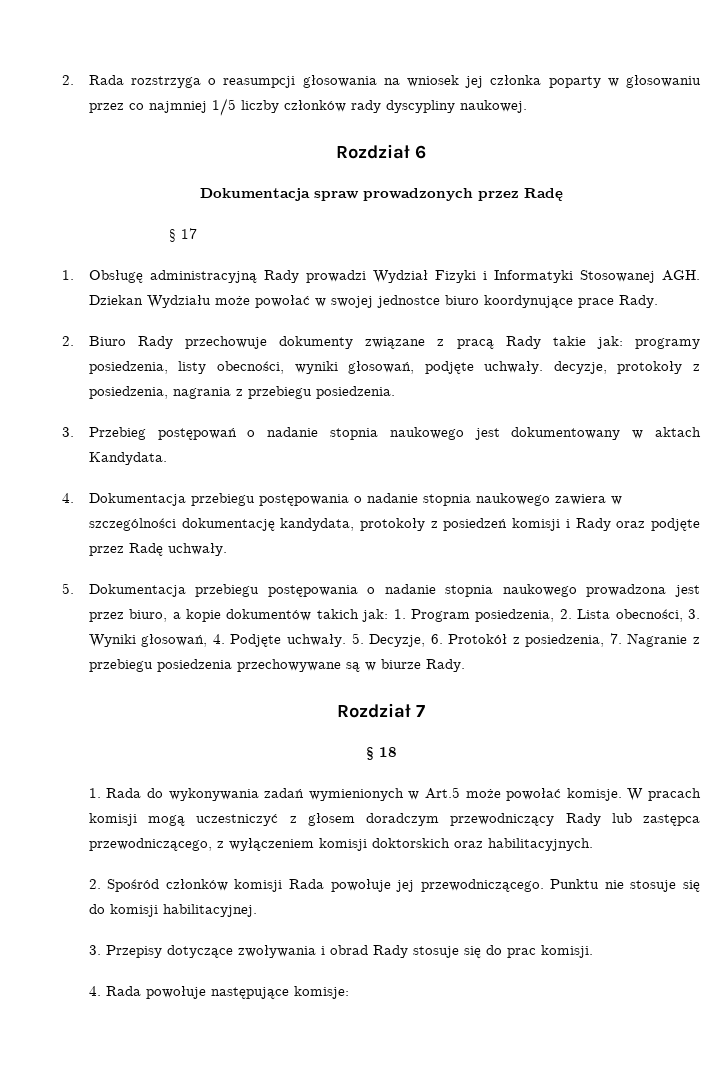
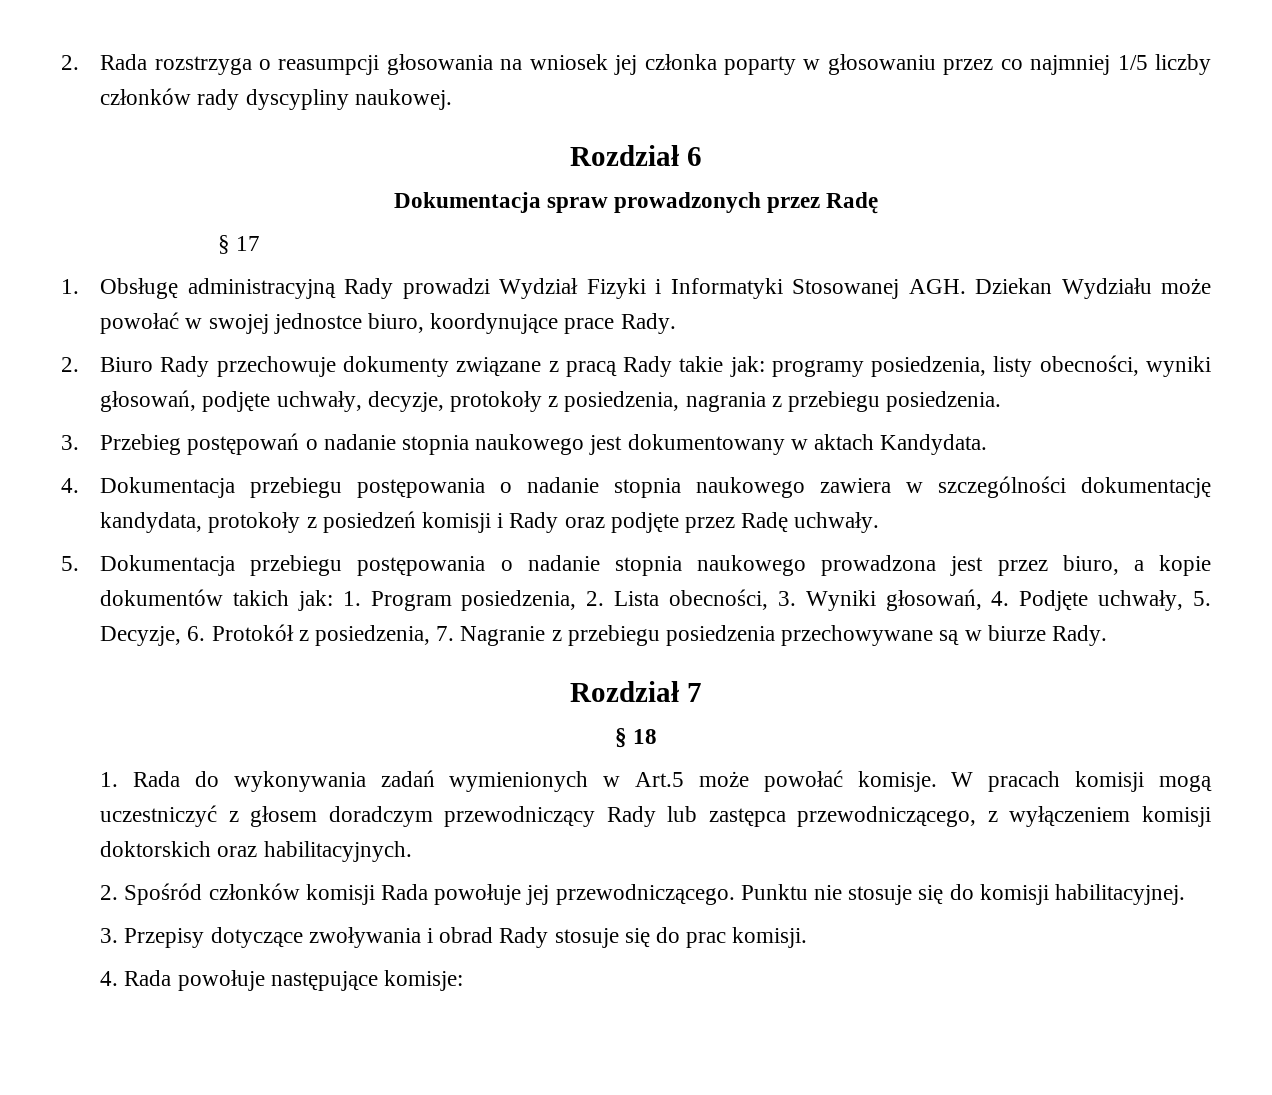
- 1. Obsługę administracyjną Rady prowadzi Wydział Fizyki i Informatyki Stosowanej AGH. Dziekan Wydziału może powołać w swojej jednostce biuro koordynujące prace Rady.
+ 1. Obsługę administracyjną Rady prowadzi Wydział Fizyki i Informatyki Stosowanej AGH. Dziekan Wydziału może powołać w swojej jednostce biuro, koordynujące prace Rady.
- 2. Biuro Rady przechowuje dokumenty związane z pracą Rady takie jak: programy posiedzenia, listy obecności, wyniki głosowań, podjęte uchwały. decyzje, protokoły z posiedzenia, nagrania z przebiegu posiedzenia.
+ 2. Biuro Rady przechowuje dokumenty związane z pracą Rady takie jak: programy posiedzenia, listy obecności, wyniki głosowań, podjęte uchwały, decyzje, protokoły z posiedzenia, nagrania z przebiegu posiedzenia.
- 5. Dokumentacja przebiegu postępowania o nadanie stopnia naukowego prowadzona jest przez biuro, a kopie dokumentów takich jak: 1. Program posiedzenia, 2. Lista obecności, 3. Wyniki głosowań, 4. Podjęte uchwały. 5. Decyzje, 6. Protokół z posiedzenia, 7. Nagranie z przebiegu posiedzenia przechowywane są w biurze Rady.
+ 5. Dokumentacja przebiegu postępowania o nadanie stopnia naukowego prowadzona jest przez biuro, a kopie dokumentów takich jak: 1. Program posiedzenia, 2. Lista obecności, 3. Wyniki głosowań, 4. Podjęte uchwały, 5. Decyzje, 6. Protokół z posiedzenia, 7. Nagranie z przebiegu posiedzenia przechowywane są w biurze Rady.

